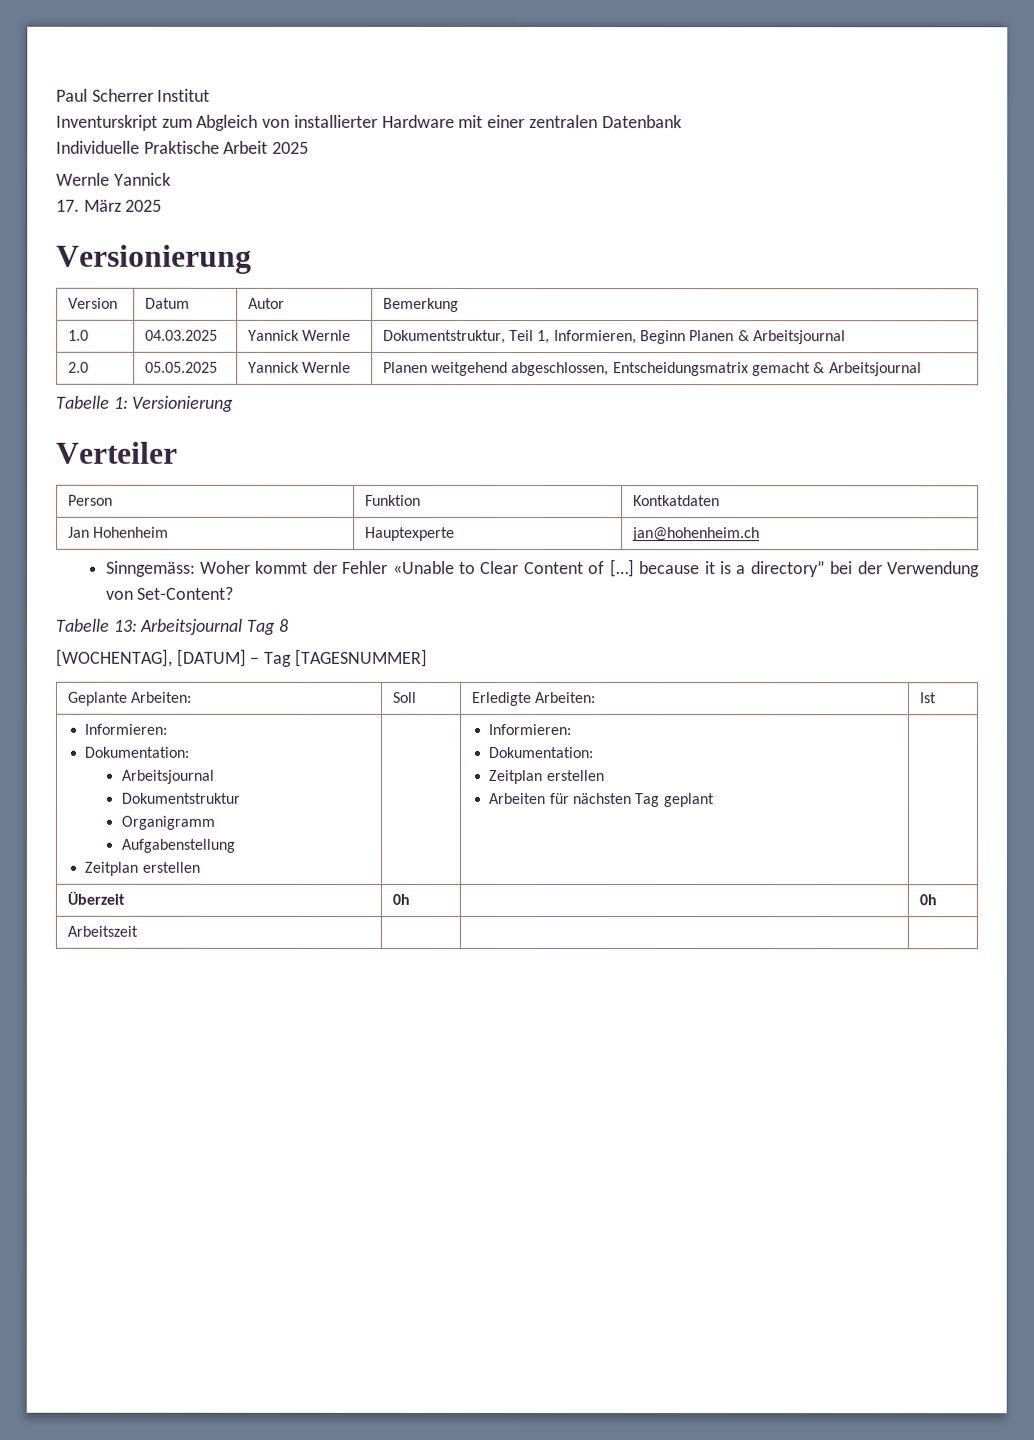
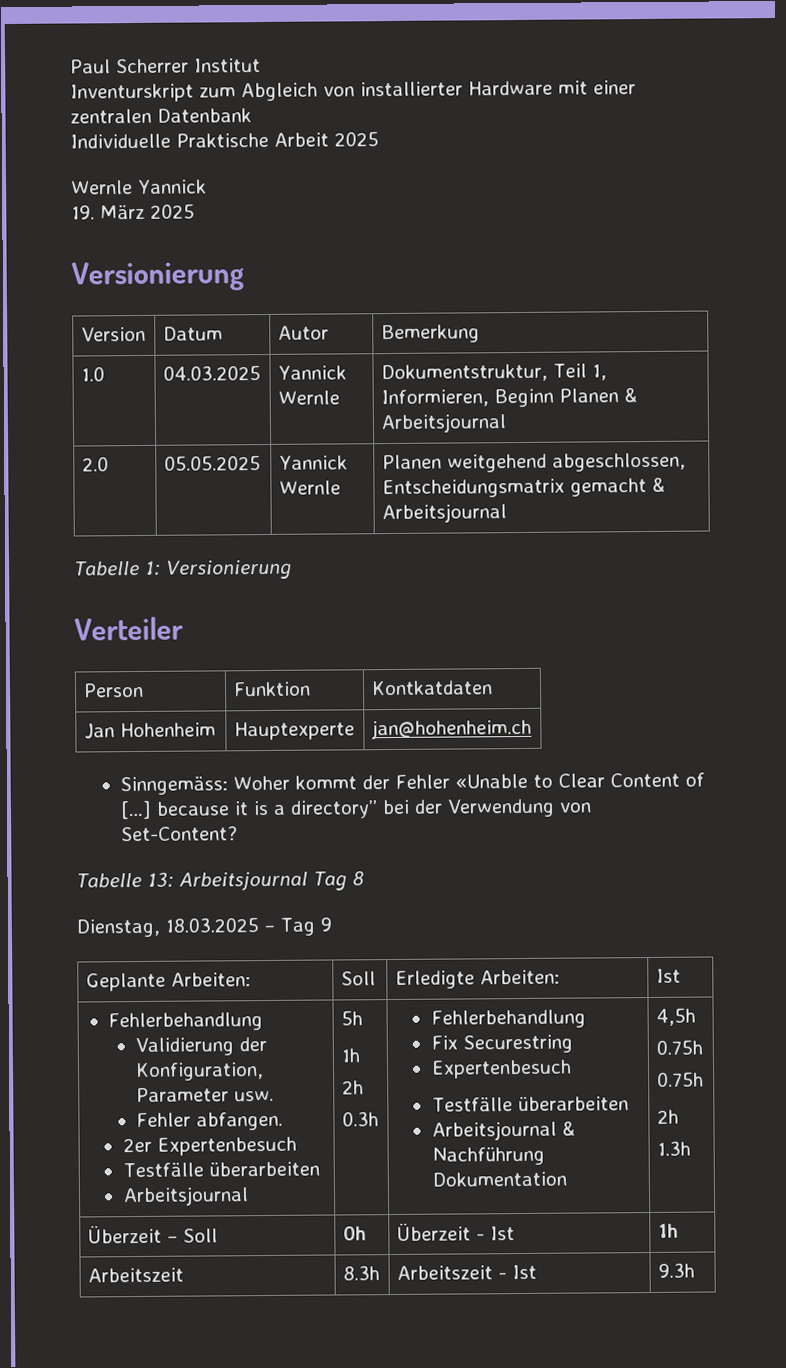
- 17. März 2025
+ 19. März 2025
- [WOCHENTAG], [DATUM] – Tag [TAGESNUMMER]
+ Dienstag, 18.03.2025 – Tag 9
  Geplante Arbeiten: | Soll | Erledigte Arbeiten: | Ist
- Informieren:
- Dokumentation:
- Arbeitsjournal
- Dokumentstruktur
- Organigramm
- Aufgabenstellung
- Zeitplan erstellen | | Informieren:
- Dokumentation:
- Zeitplan erstellen
- Arbeiten für nächsten Tag geplant |
- Überzeit | 0h | | 0h
- Arbeitszeit | | |
+ Fehlerbehandlung
+ Validierung der Konfiguration, Parameter usw.
+ Fehler abfangen.
+ 2er Expertenbesuch
+ Testfälle überarbeiten
+ Arbeitsjournal | 5h
+ 1h
+ 2h
+ 0.3h | Fehlerbehandlung
+ Fix Securestring
+ Expertenbesuch
+ Testfälle überarbeiten
+ Arbeitsjournal & Nachführung Dokumentation | 4,5h
+ 0.75h
+ 0.75h
+ 2h
+ 1.3h
+ Überzeit – Soll | 0h | Überzeit - Ist | 1h
+ Arbeitszeit | 8.3h | Arbeitszeit - Ist | 9.3h

